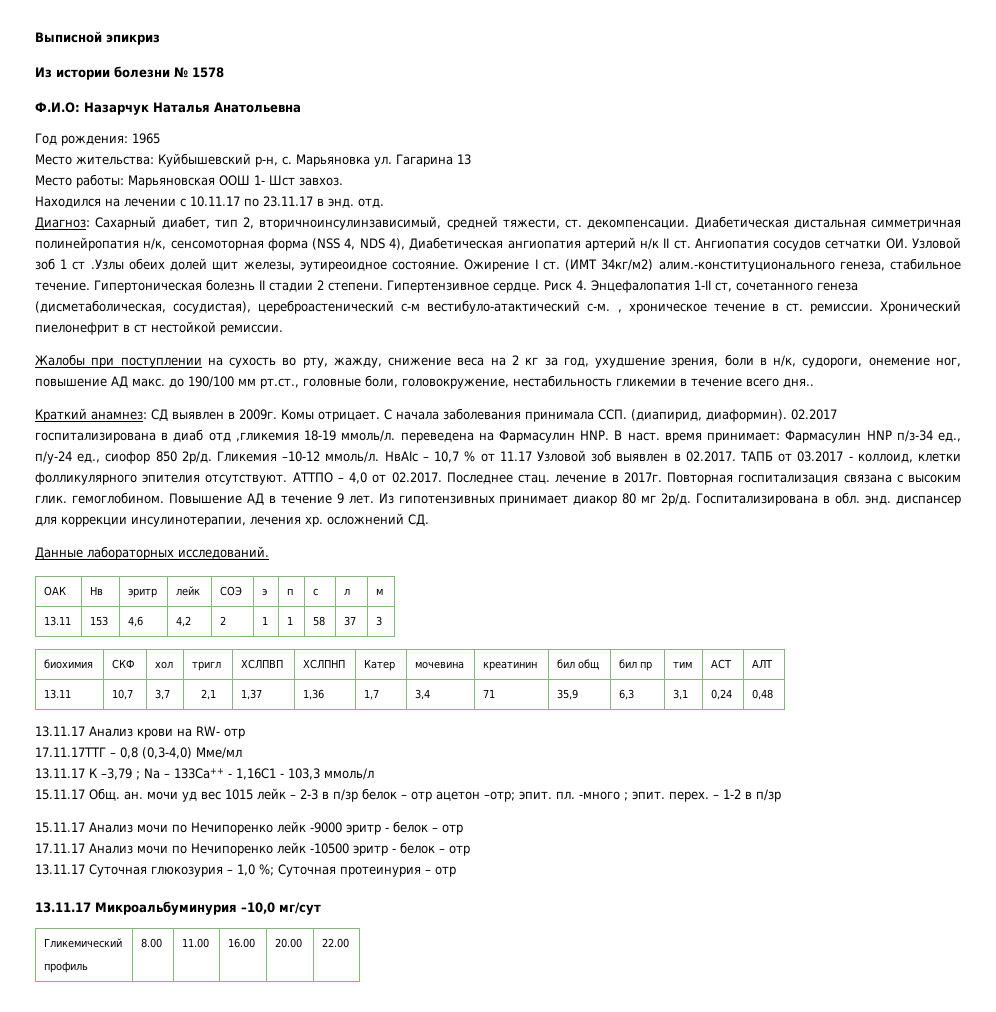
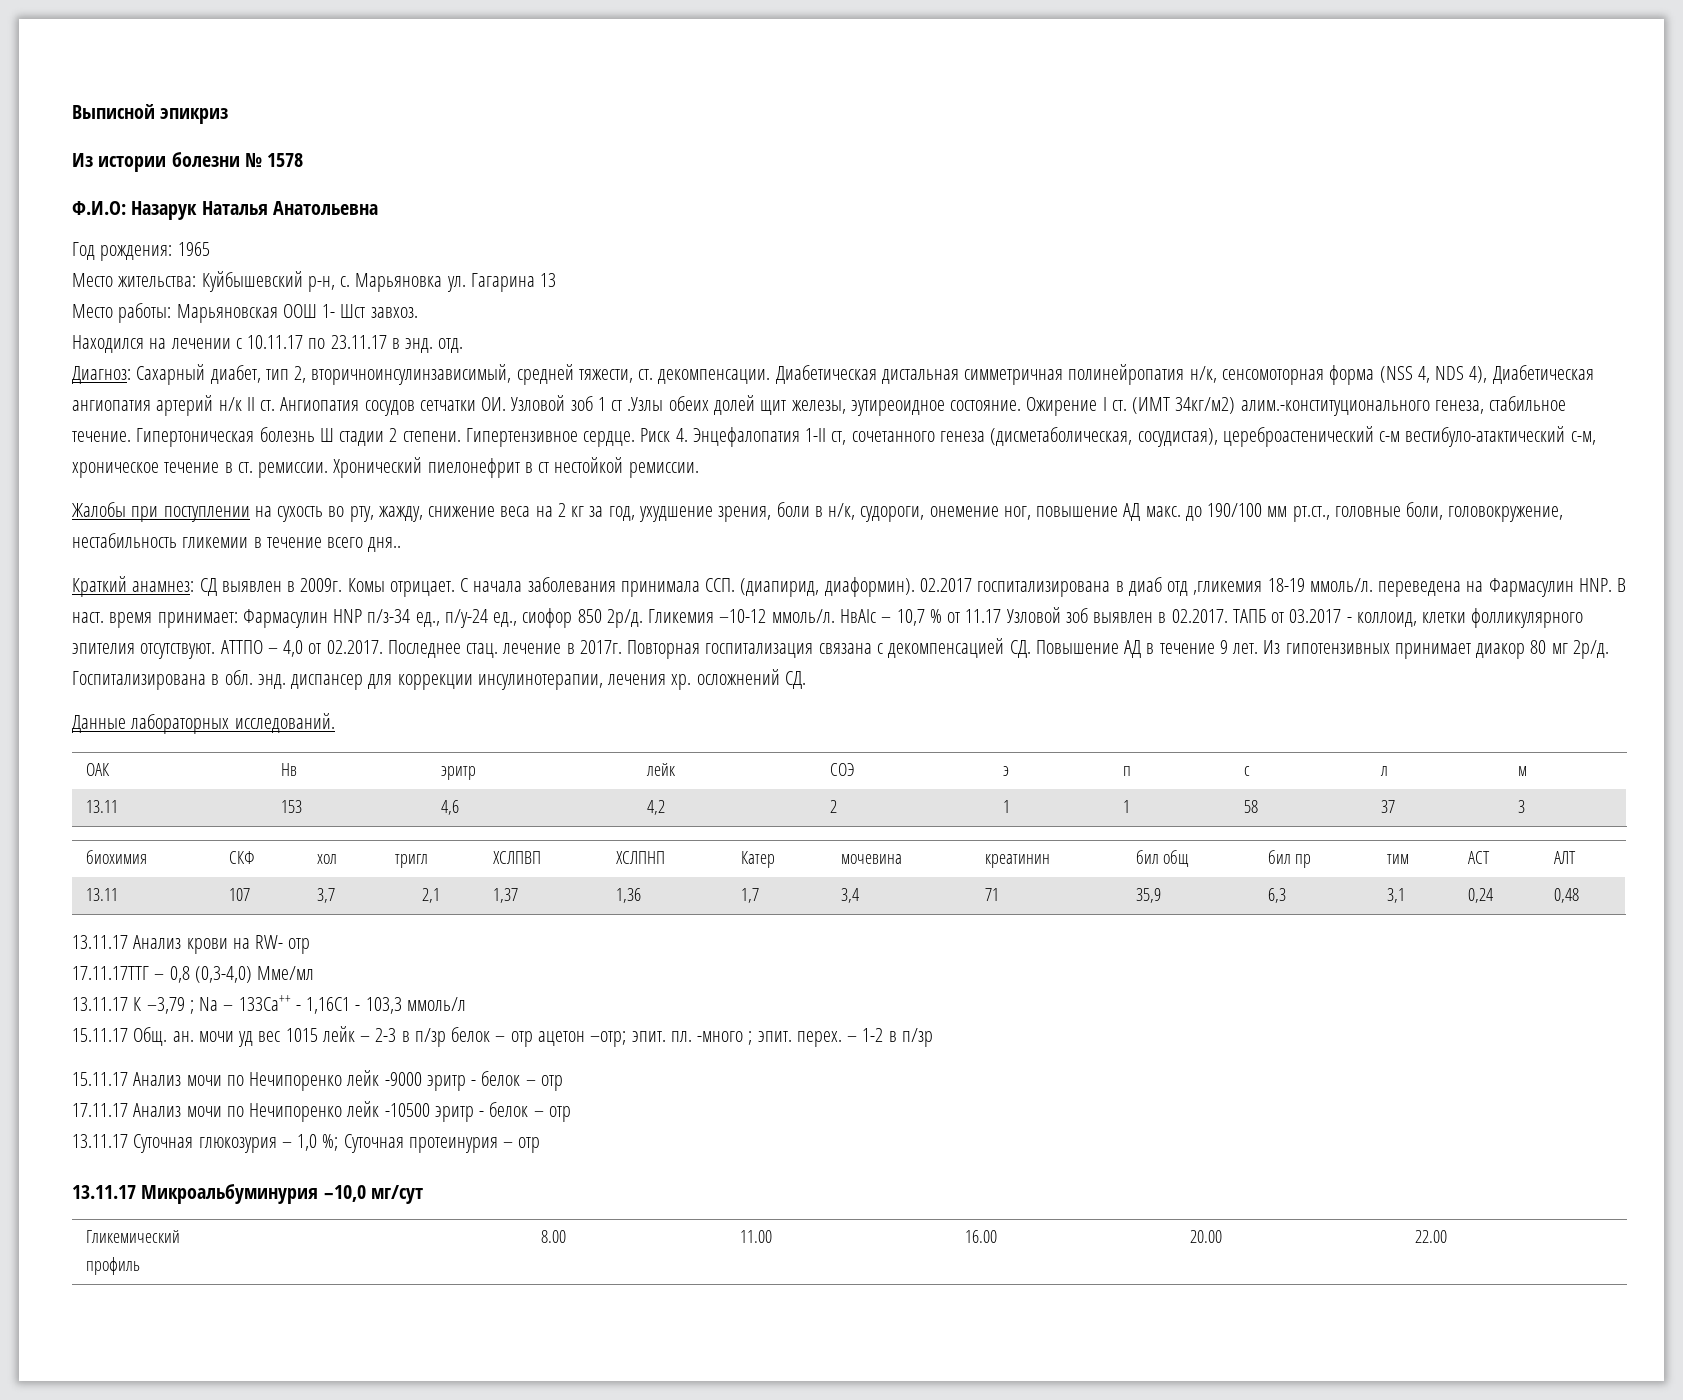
- Ф.И.О: Назарчук Наталья Анатольевна
+ Ф.И.О: Назарук Наталья Анатольевна
- Гипертоническая болезнь II стадии 2 степени.
+ Гипертоническая болезнь Ш стадии 2 степени.
- Риск 4. Энцефалопатия 1-II ст, сочетанного генеза (дисметаболическая, сосудистая), цереброастенический с-м вестибуло-атактический с-м. , хроническое течение в ст. ремиссии.
+ Риск 4. Энцефалопатия 1-II ст, сочетанного генеза (дисметаболическая, сосудистая), цереброастенический с-м вестибуло-атактический с-м, хроническое течение в ст. ремиссии.
- Повторная госпитализация связана с высоким глик. гемоглобином. Повышение АД в течение 9 лет.
+ Повторная госпитализация связана с декомпенсацией СД. Повышение АД в течение 9 лет.
- 13.11 | 10,7 | 3,7 | 2,1 | 1,37 | 1,36 | 1,7 | 3,4 | 71 | 35,9 | 6,3 | 3,1 | 0,24 | 0,48
+ 13.11 | 107 | 3,7 | 2,1 | 1,37 | 1,36 | 1,7 | 3,4 | 71 | 35,9 | 6,3 | 3,1 | 0,24 | 0,48

